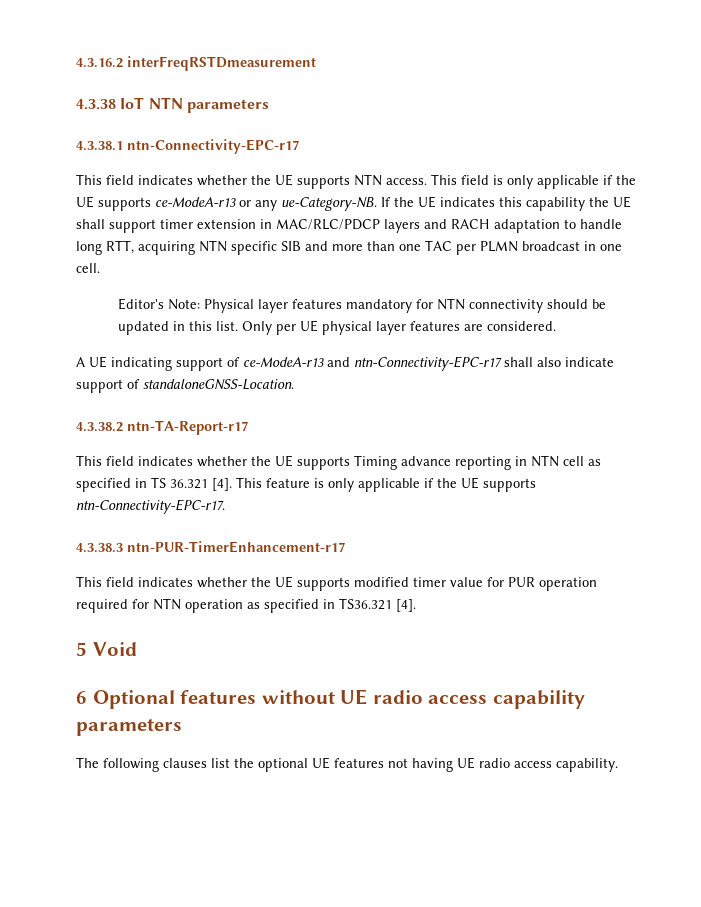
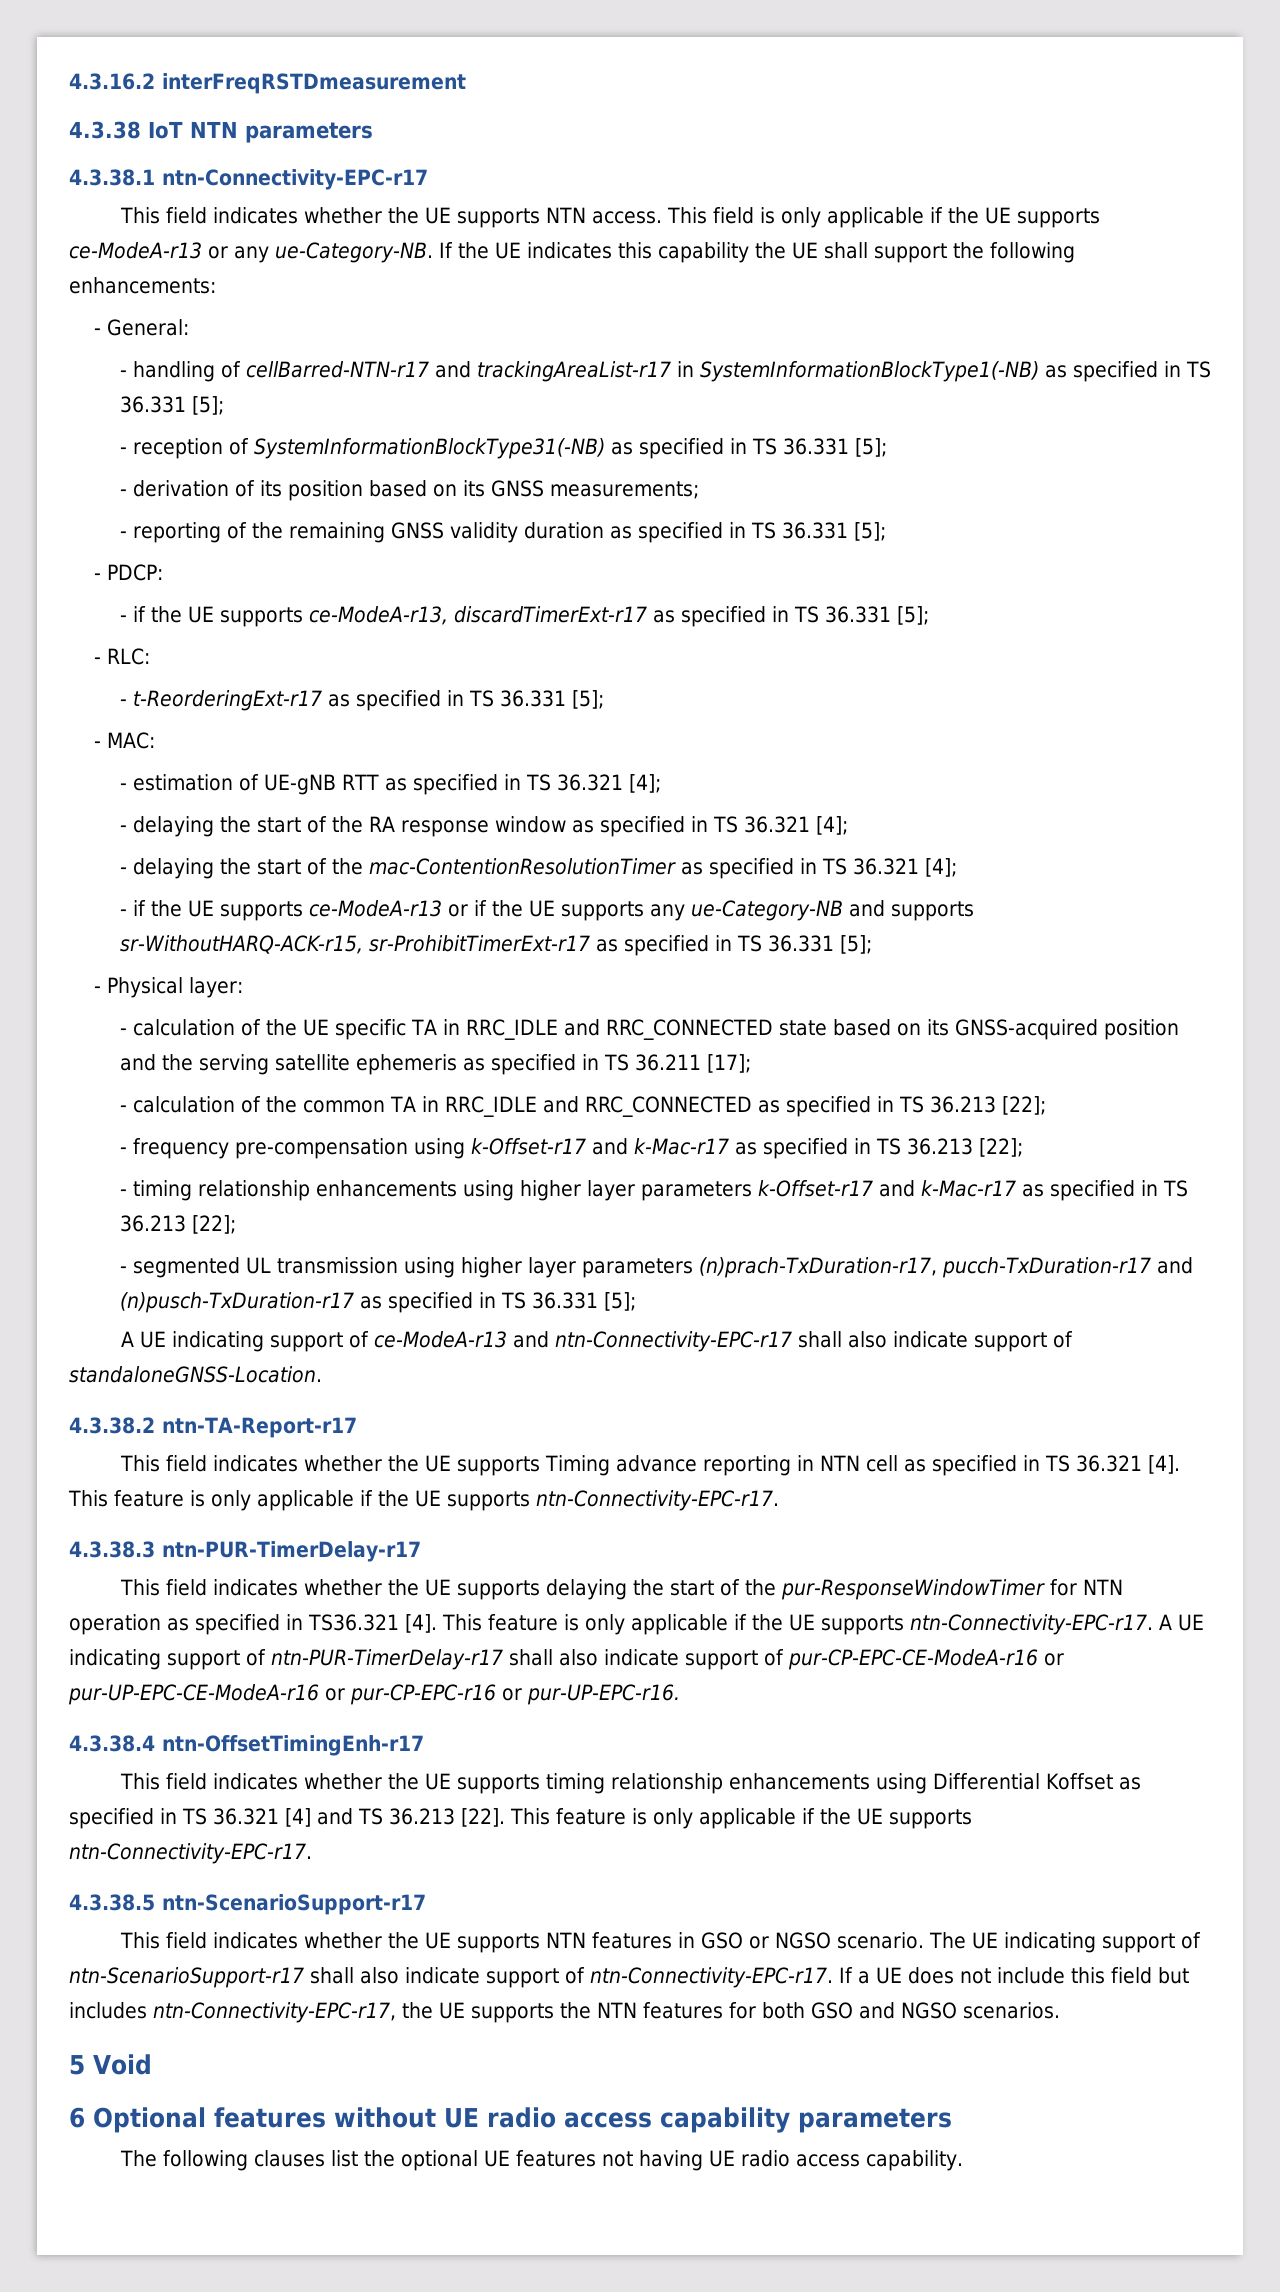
- If the UE indicates this capability the UE shall support timer extension in MAC/RLC/PDCP layers and RACH adaptation to handle long RTT, acquiring NTN specific SIB and more than one TAC per PLMN broadcast in one cell.
- Editor's Note: Physical layer features mandatory for NTN connectivity should be updated in this list. Only per UE physical layer features are considered.
+ If the UE indicates this capability the UE shall support the following enhancements:
+ - General:
+ - handling of cellBarred-NTN-r17 and trackingAreaList-r17 in SystemInformationBlockType1(-NB) as specified in TS 36.331 [5];
+ - reception of SystemInformationBlockType31(-NB) as specified in TS 36.331 [5];
+ - derivation of its position based on its GNSS measurements;
+ - reporting of the remaining GNSS validity duration as specified in TS 36.331 [5];
+ - PDCP:
+ - if the UE supports ce-ModeA-r13, discardTimerExt-r17 as specified in TS 36.331 [5];
+ - RLC:
+ - t-ReorderingExt-r17 as specified in TS 36.331 [5];
+ - MAC:
+ - estimation of UE-gNB RTT as specified in TS 36.321 [4];
+ - delaying the start of the RA response window as specified in TS 36.321 [4];
+ - delaying the start of the mac-ContentionResolutionTimer as specified in TS 36.321 [4];
+ - if the UE supports ce-ModeA-r13 or if the UE supports any ue-Category-NB and supports sr-WithoutHARQ-ACK-r15, sr-ProhibitTimerExt-r17 as specified in TS 36.331 [5];
+ - Physical layer:
+ - calculation of the UE specific TA in RRC_IDLE and RRC_CONNECTED state based on its GNSS-acquired position and the serving satellite ephemeris as specified in TS 36.211 [17];
+ - calculation of the common TA in RRC_IDLE and RRC_CONNECTED as specified in TS 36.213 [22];
+ - frequency pre-compensation using k-Offset-r17 and k-Mac-r17 as specified in TS 36.213 [22];
+ - timing relationship enhancements using higher layer parameters k-Offset-r17 and k-Mac-r17 as specified in TS 36.213 [22];
+ - segmented UL transmission using higher layer parameters (n)prach-TxDuration-r17, pucch-TxDuration-r17 and (n)pusch-TxDuration-r17 as specified in TS 36.331 [5];
- 4.3.38.3 ntn-PUR-TimerEnhancement-r17
- This field indicates whether the UE supports modified timer value for PUR operation required for NTN operation as specified in TS36.321 [4].
+ 4.3.38.3 ntn-PUR-TimerDelay-r17
+ This field indicates whether the UE supports delaying the start of the pur-ResponseWindowTimer for NTN operation as specified in TS36.321 [4]. This feature is only applicable if the UE supports ntn-Connectivity-EPC-r17. A UE indicating support of ntn-PUR-TimerDelay-r17 shall also indicate support of pur-CP-EPC-CE-ModeA-r16 or pur-UP-EPC-CE-ModeA-r16 or pur-CP-EPC-r16 or pur-UP-EPC-r16.
+ 4.3.38.4 ntn-OffsetTimingEnh-r17
+ This field indicates whether the UE supports timing relationship enhancements using Differential Koffset as specified in TS 36.321 [4] and TS 36.213 [22]. This feature is only applicable if the UE supports ntn-Connectivity-EPC-r17.
+ 4.3.38.5 ntn-ScenarioSupport-r17
+ This field indicates whether the UE supports NTN features in GSO or NGSO scenario. The UE indicating support of ntn-ScenarioSupport-r17 shall also indicate support of ntn-Connectivity-EPC-r17. If a UE does not include this field but includes ntn-Connectivity-EPC-r17, the UE supports the NTN features for both GSO and NGSO scenarios.

